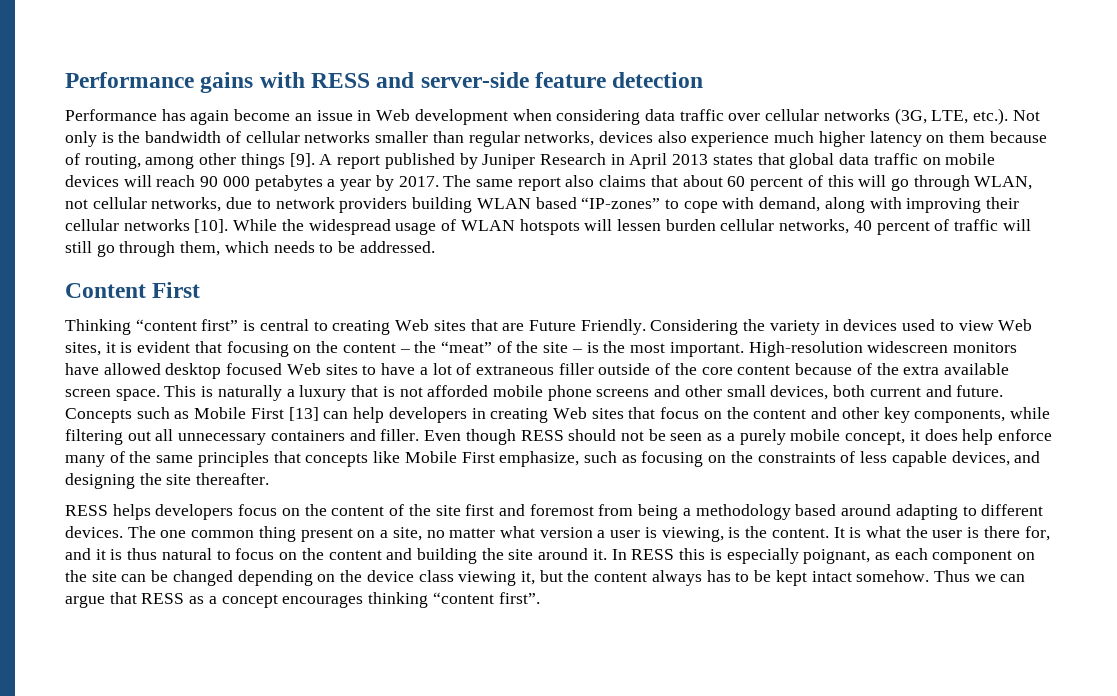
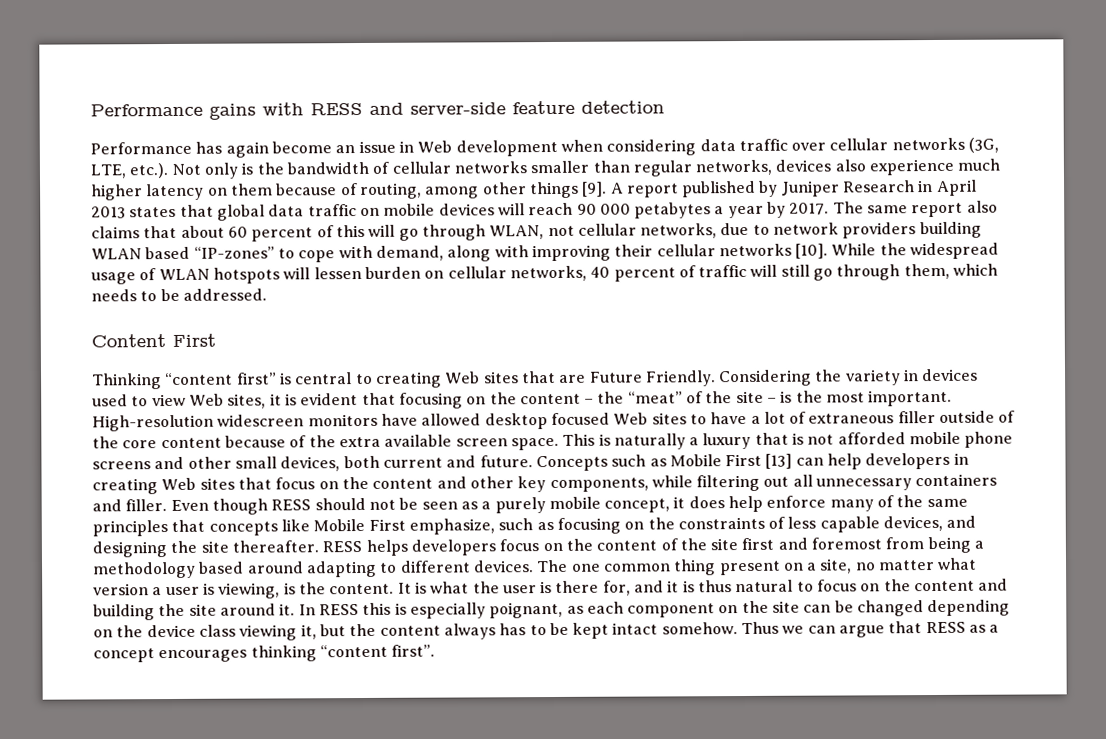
- While the widespread usage of WLAN hotspots will lessen burden cellular networks, 40 percent of traffic will still go through them, which needs to be addressed.
+ While the widespread usage of WLAN hotspots will lessen burden on cellular networks, 40 percent of traffic will still go through them, which needs to be addressed.
- Even though RESS should not be seen as a purely mobile concept, it does help enforce many of the same principles that concepts like Mobile First emphasize, such as focusing on the constraints of less capable devices, and designing the site thereafter.
- RESS helps developers focus on the content of the site first and foremost from being a methodology based around adapting to different devices.
+ Even though RESS should not be seen as a purely mobile concept, it does help enforce many of the same principles that concepts like Mobile First emphasize, such as focusing on the constraints of less capable devices, and designing the site thereafter. RESS helps developers focus on the content of the site first and foremost from being a methodology based around adapting to different devices.

